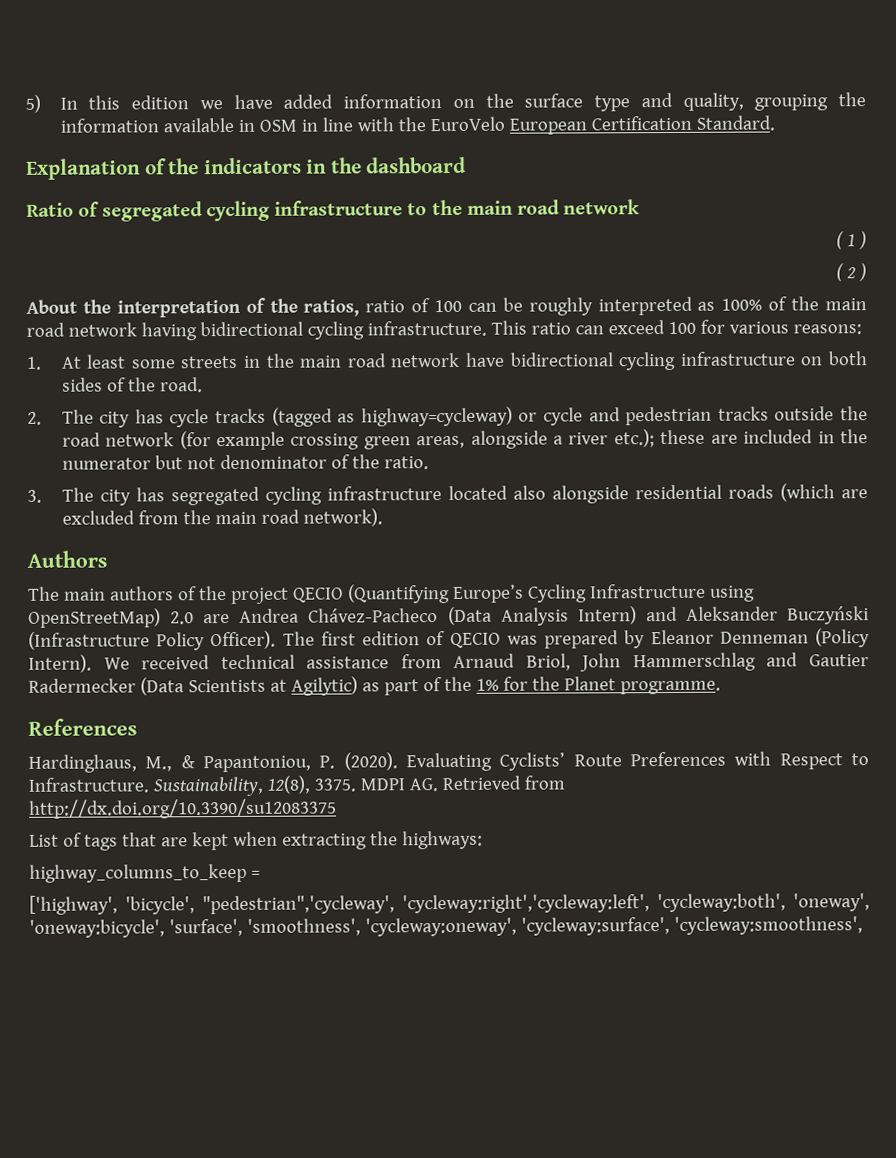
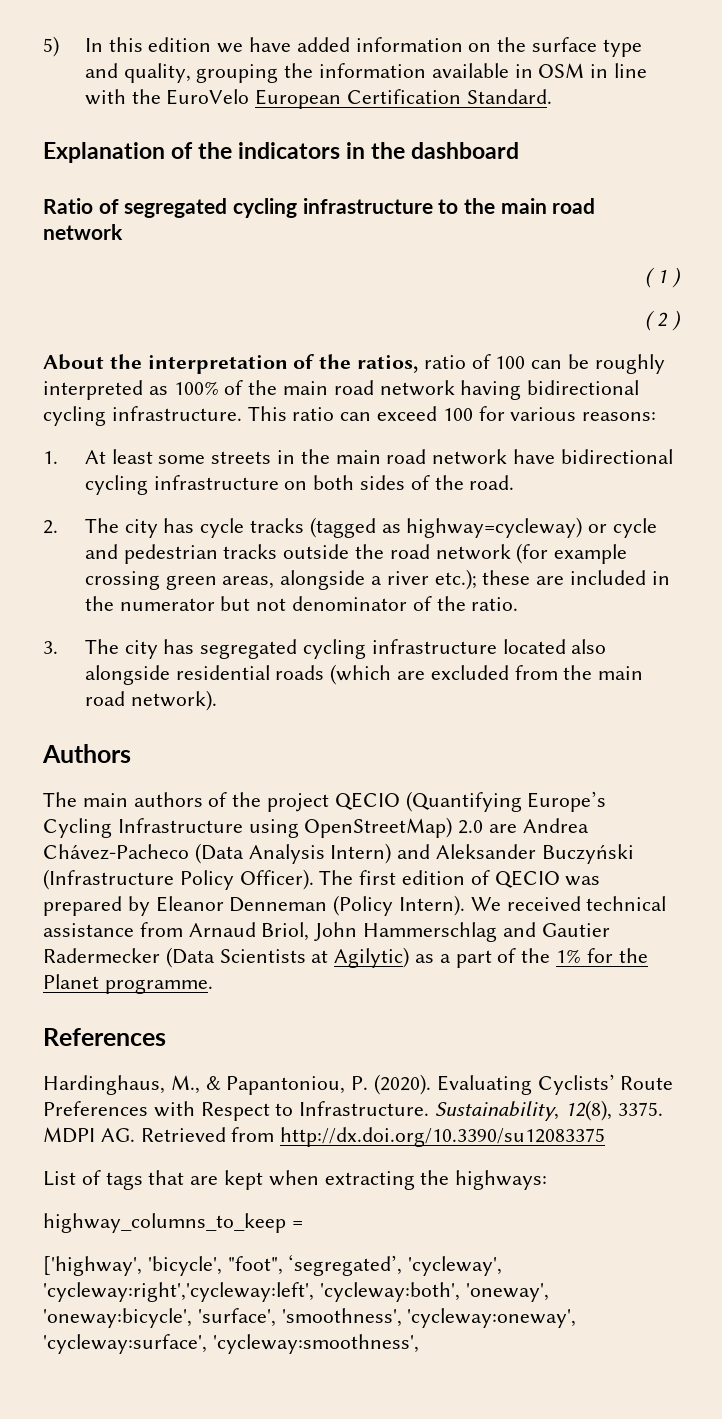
- We received technical assistance from Arnaud Briol, John Hammerschlag and Gautier Radermecker (Data Scientists at Agilytic) as part of the 1% for the Planet programme.
+ We received technical assistance from Arnaud Briol, John Hammerschlag and Gautier Radermecker (Data Scientists at Agilytic) as a part of the 1% for the Planet programme.
- ['highway', 'bicycle', "pedestrian",'cycleway', 'cycleway:right','cycleway:left', 'cycleway:both', 'oneway', 'oneway:bicycle', 'surface', 'smoothness', 'cycleway:oneway', 'cycleway:surface', 'cycleway:smoothness',
+ ['highway', 'bicycle', "foot", ‘segregated’, 'cycleway', 'cycleway:right','cycleway:left', 'cycleway:both', 'oneway', 'oneway:bicycle', 'surface', 'smoothness', 'cycleway:oneway', 'cycleway:surface', 'cycleway:smoothness',

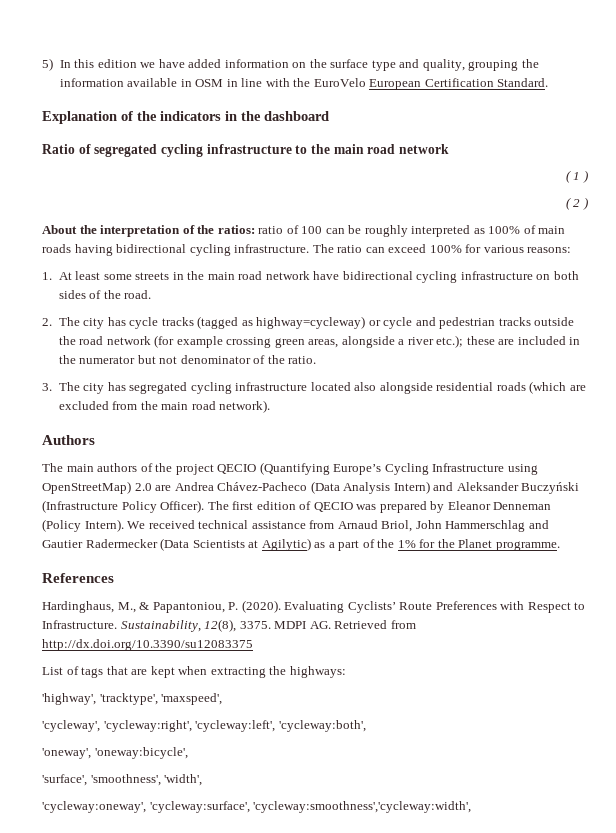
- About the interpretation of the ratios, ratio of 100 can be roughly interpreted as 100% of the main road network having bidirectional cycling infrastructure.
+ About the interpretation of the ratios: ratio of 100 can be roughly interpreted as 100% of main roads having bidirectional cycling infrastructure.
- This ratio can exceed 100 for various reasons:
+ The ratio can exceed 100% for various reasons:
- highway_columns_to_keep =
- ['highway', 'bicycle', "foot", ‘segregated’, 'cycleway', 'cycleway:right','cycleway:left', 'cycleway:both', 'oneway', 'oneway:bicycle', 'surface', 'smoothness', 'cycleway:oneway', 'cycleway:surface', 'cycleway:smoothness',
+ 'highway', 'tracktype', 'maxspeed',
+ 'cycleway', 'cycleway:right', 'cycleway:left', 'cycleway:both',
+ 'oneway', 'oneway:bicycle',
+ 'surface', 'smoothness', 'width',
+ 'cycleway:oneway', 'cycleway:surface', 'cycleway:smoothness','cycleway:width',

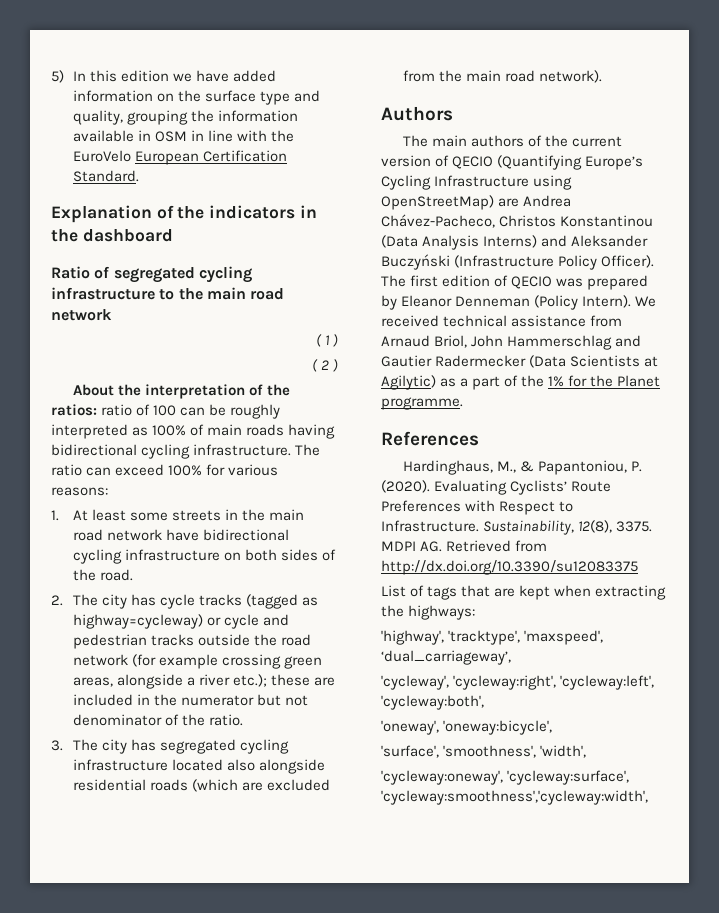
- The main authors of the project QECIO (Quantifying Europe’s Cycling Infrastructure using OpenStreetMap) 2.0 are Andrea Chávez-Pacheco (Data Analysis Intern) and Aleksander Buczyński (Infrastructure Policy Officer).
+ The main authors of the current version of QECIO (Quantifying Europe’s Cycling Infrastructure using OpenStreetMap) are Andrea Chávez-Pacheco, Christos Konstantinou (Data Analysis Interns) and Aleksander Buczyński (Infrastructure Policy Officer).
- 'highway', 'tracktype', 'maxspeed',
+ 'highway', 'tracktype', 'maxspeed', ‘dual_carriageway’,

